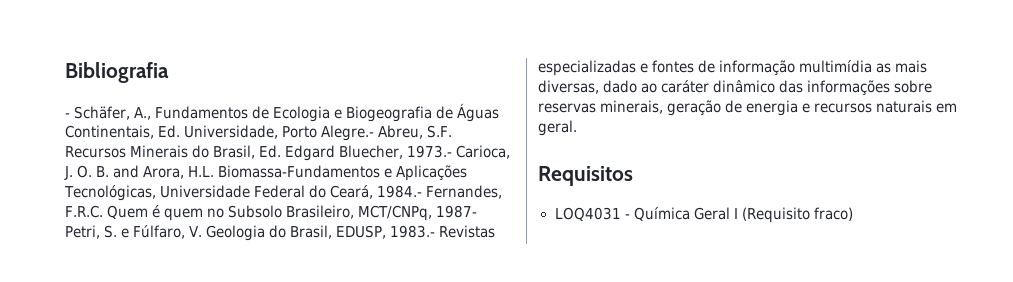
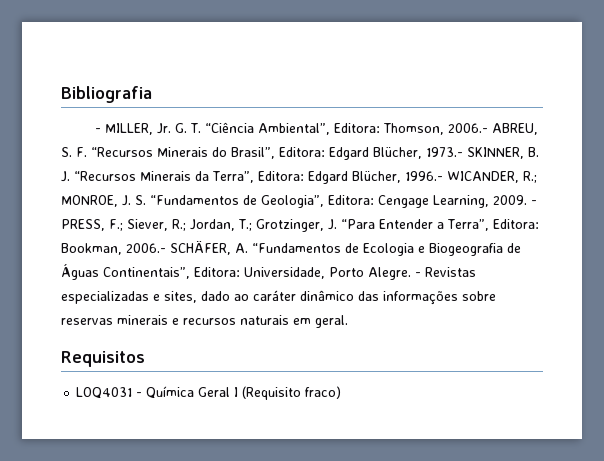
- - Schäfer, A., Fundamentos de Ecologia e Biogeografia de Águas Continentais, Ed. Universidade, Porto Alegre.- Abreu, S.F. Recursos Minerais do Brasil, Ed. Edgard Bluecher, 1973.- Carioca, J. O. B. and Arora, H.L. Biomassa-Fundamentos e Aplicações Tecnológicas, Universidade Federal do Ceará, 1984.- Fernandes, F.R.C. Quem é quem no Subsolo Brasileiro, MCT/CNPq, 1987- Petri, S. e Fúlfaro, V. Geologia do Brasil, EDUSP, 1983.- Revistas especializadas e fontes de informação multimídia as mais diversas, dado ao caráter dinâmico das informações sobre reservas minerais, geração de energia e recursos naturais em geral.
+ - MILLER, Jr. G. T. “Ciência Ambiental”, Editora: Thomson, 2006.- ABREU, S. F. “Recursos Minerais do Brasil”, Editora: Edgard Blücher, 1973.- SKINNER, B. J. “Recursos Minerais da Terra”, Editora: Edgard Blücher, 1996.- WICANDER, R.; MONROE, J. S. “Fundamentos de Geologia”, Editora: Cengage Learning, 2009. - PRESS, F.; Siever, R.; Jordan, T.; Grotzinger, J. “Para Entender a Terra”, Editora: Bookman, 2006.- SCHÄFER, A. “Fundamentos de Ecologia e Biogeografia de Águas Continentais”, Editora: Universidade, Porto Alegre. - Revistas especializadas e sites, dado ao caráter dinâmico das informações sobre reservas minerais e recursos naturais em geral.

